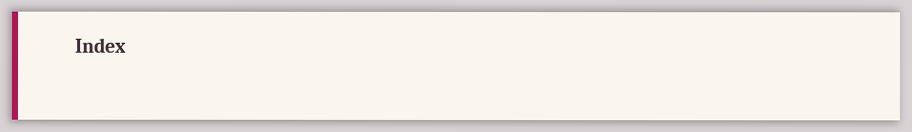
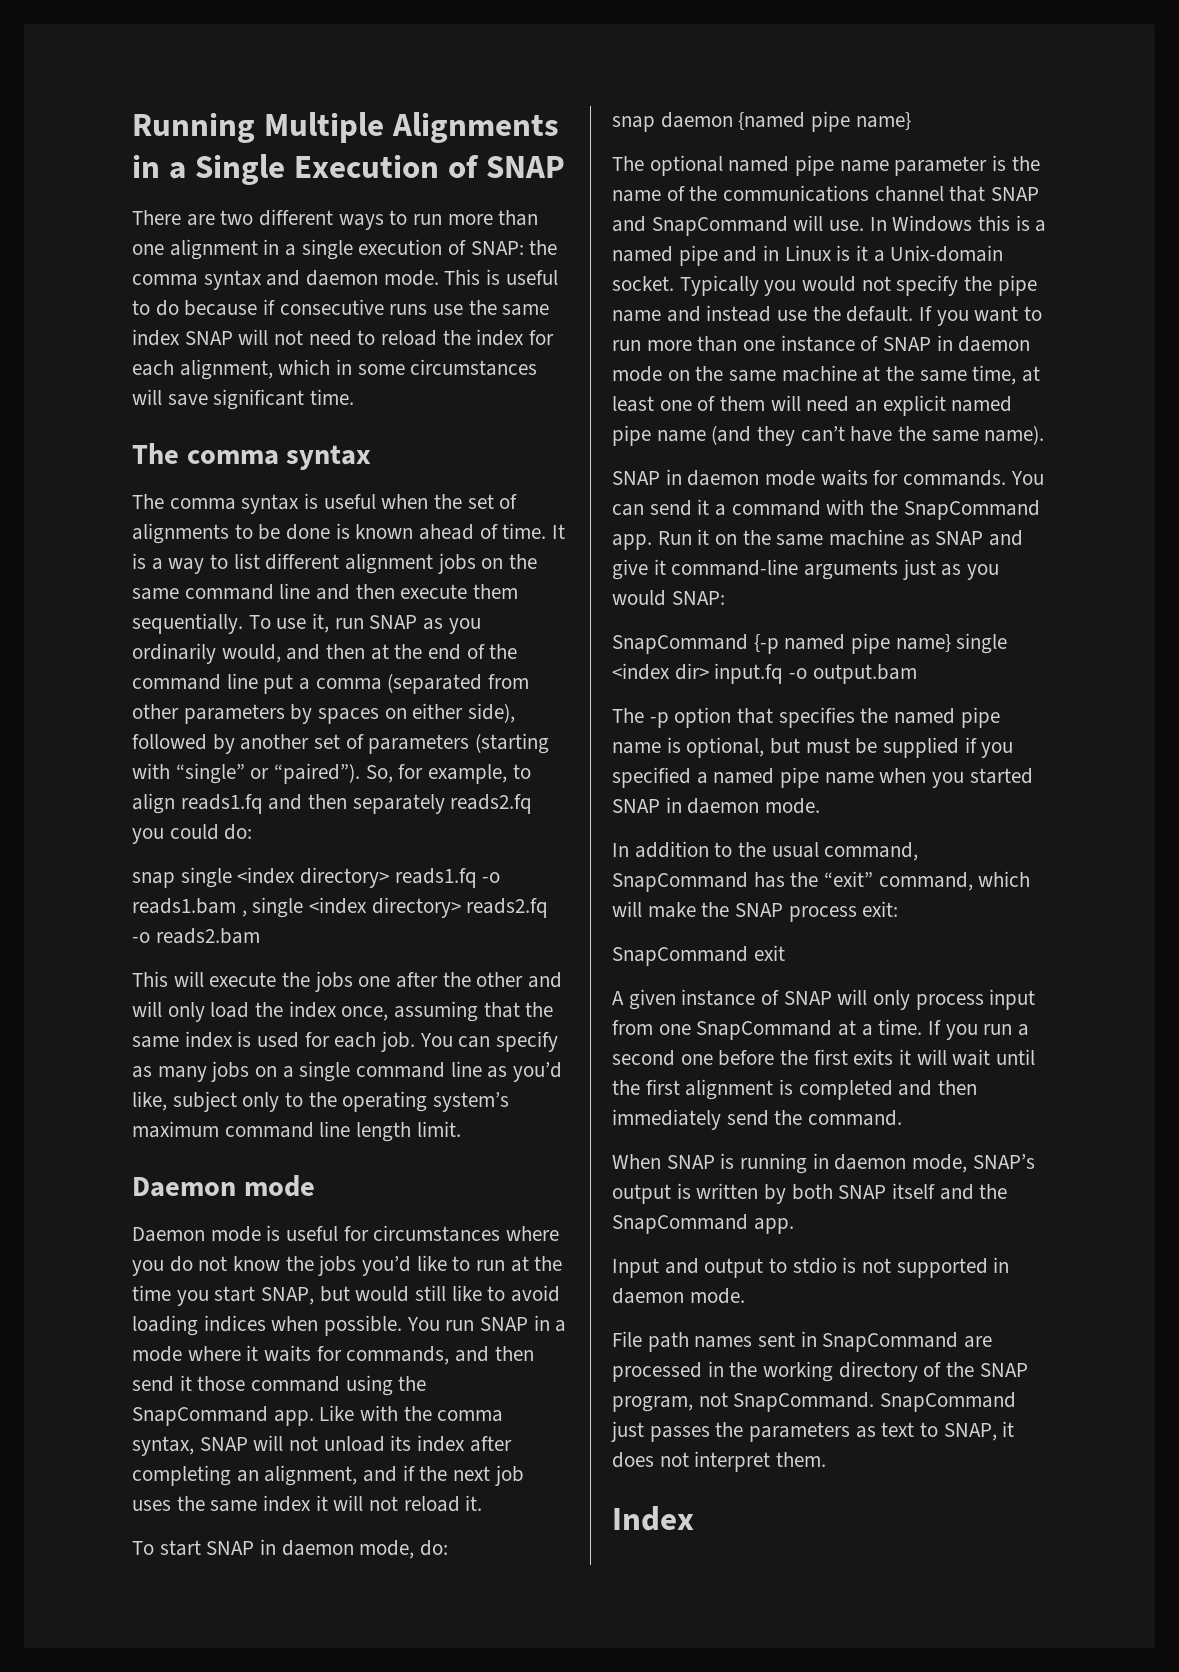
+ Running Multiple Alignments in a Single Execution of SNAP
+ There are two different ways to run more than one alignment in a single execution of SNAP: the comma syntax and daemon mode. This is useful to do because if consecutive runs use the same index SNAP will not need to reload the index for each alignment, which in some circumstances will save significant time.
+ The comma syntax
+ The comma syntax is useful when the set of alignments to be done is known ahead of time. It is a way to list different alignment jobs on the same command line and then execute them sequentially. To use it, run SNAP as you ordinarily would, and then at the end of the command line put a comma (separated from other parameters by spaces on either side), followed by another set of parameters (starting with “single” or “paired”). So, for example, to align reads1.fq and then separately reads2.fq you could do:
+ snap single <index directory> reads1.fq -o reads1.bam , single <index directory> reads2.fq -o reads2.bam
+ This will execute the jobs one after the other and will only load the index once, assuming that the same index is used for each job. You can specify as many jobs on a single command line as you’d like, subject only to the operating system’s maximum command line length limit.
+ Daemon mode
+ Daemon mode is useful for circumstances where you do not know the jobs you’d like to run at the time you start SNAP, but would still like to avoid loading indices when possible. You run SNAP in a mode where it waits for commands, and then send it those command using the SnapCommand app. Like with the comma syntax, SNAP will not unload its index after completing an alignment, and if the next job uses the same index it will not reload it.
+ To start SNAP in daemon mode, do:
+ snap daemon {named pipe name}
+ The optional named pipe name parameter is the name of the communications channel that SNAP and SnapCommand will use. In Windows this is a named pipe and in Linux is it a Unix-domain socket. Typically you would not specify the pipe name and instead use the default. If you want to run more than one instance of SNAP in daemon mode on the same machine at the same time, at least one of them will need an explicit named pipe name (and they can’t have the same name).
+ SNAP in daemon mode waits for commands. You can send it a command with the SnapCommand app. Run it on the same machine as SNAP and give it command-line arguments just as you would SNAP:
+ SnapCommand {-p named pipe name} single <index dir> input.fq -o output.bam
+ The -p option that specifies the named pipe name is optional, but must be supplied if you specified a named pipe name when you started SNAP in daemon mode.
+ In addition to the usual command, SnapCommand has the “exit” command, which will make the SNAP process exit:
+ SnapCommand exit
+ A given instance of SNAP will only process input from one SnapCommand at a time. If you run a second one before the first exits it will wait until the first alignment is completed and then immediately send the command.
+ When SNAP is running in daemon mode, SNAP’s output is written by both SNAP itself and the SnapCommand app.
+ Input and output to stdio is not supported in daemon mode.
+ File path names sent in SnapCommand are processed in the working directory of the SNAP program, not SnapCommand. SnapCommand just passes the parameters as text to SNAP, it does not interpret them.

